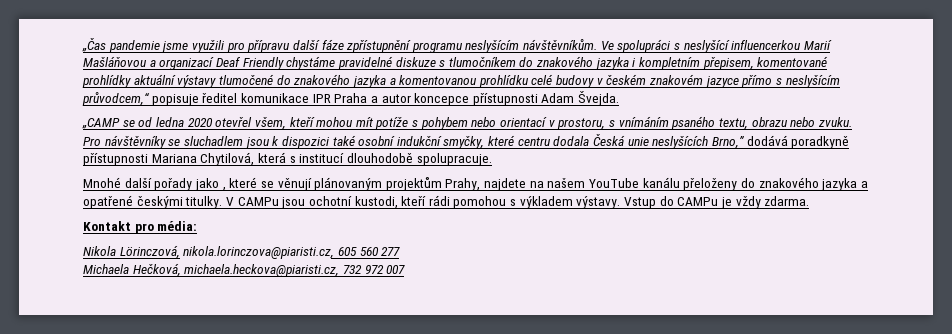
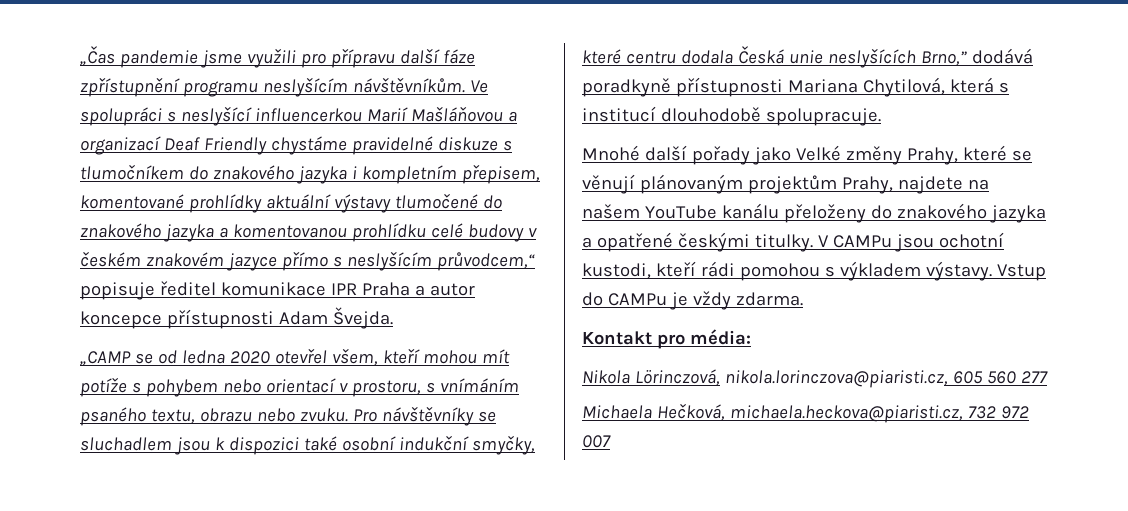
- Mnohé další pořady jako , které se věnují plánovaným projektům Prahy, najdete na našem YouTube kanálu přeloženy do znakového jazyka a opatřené českými titulky.
+ Mnohé další pořady jako Velké změny Prahy, které se věnují plánovaným projektům Prahy, najdete na našem YouTube kanálu přeloženy do znakového jazyka a opatřené českými titulky.

